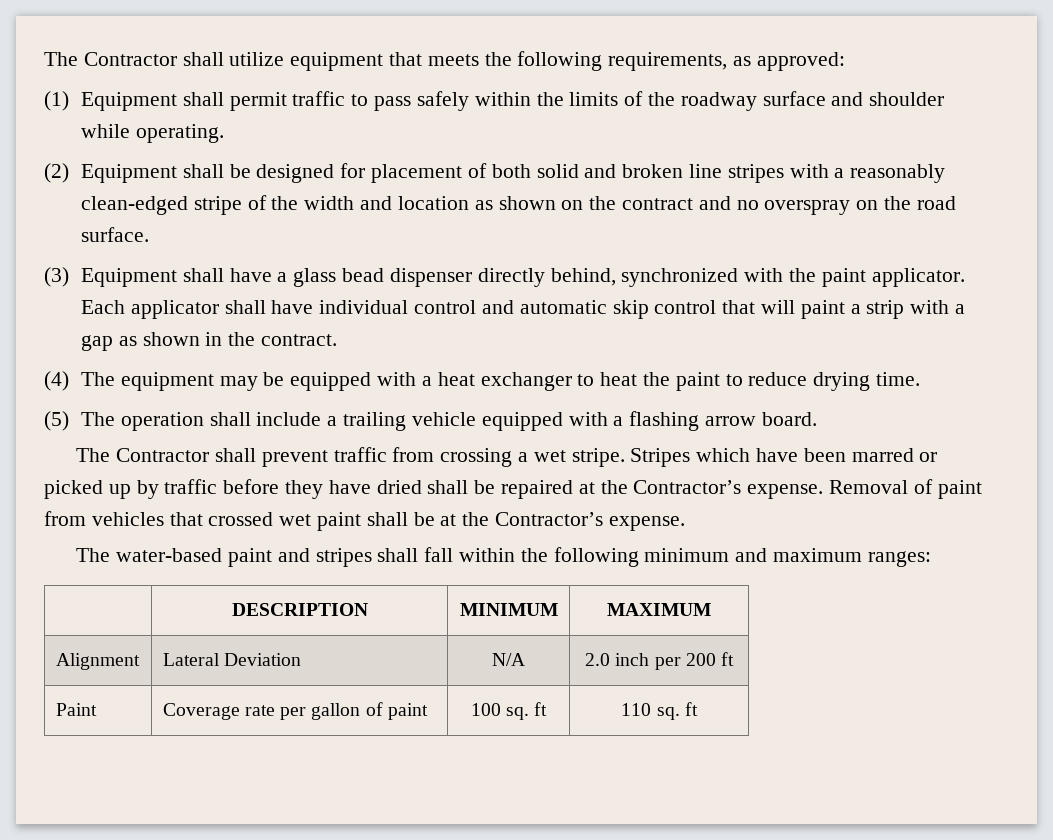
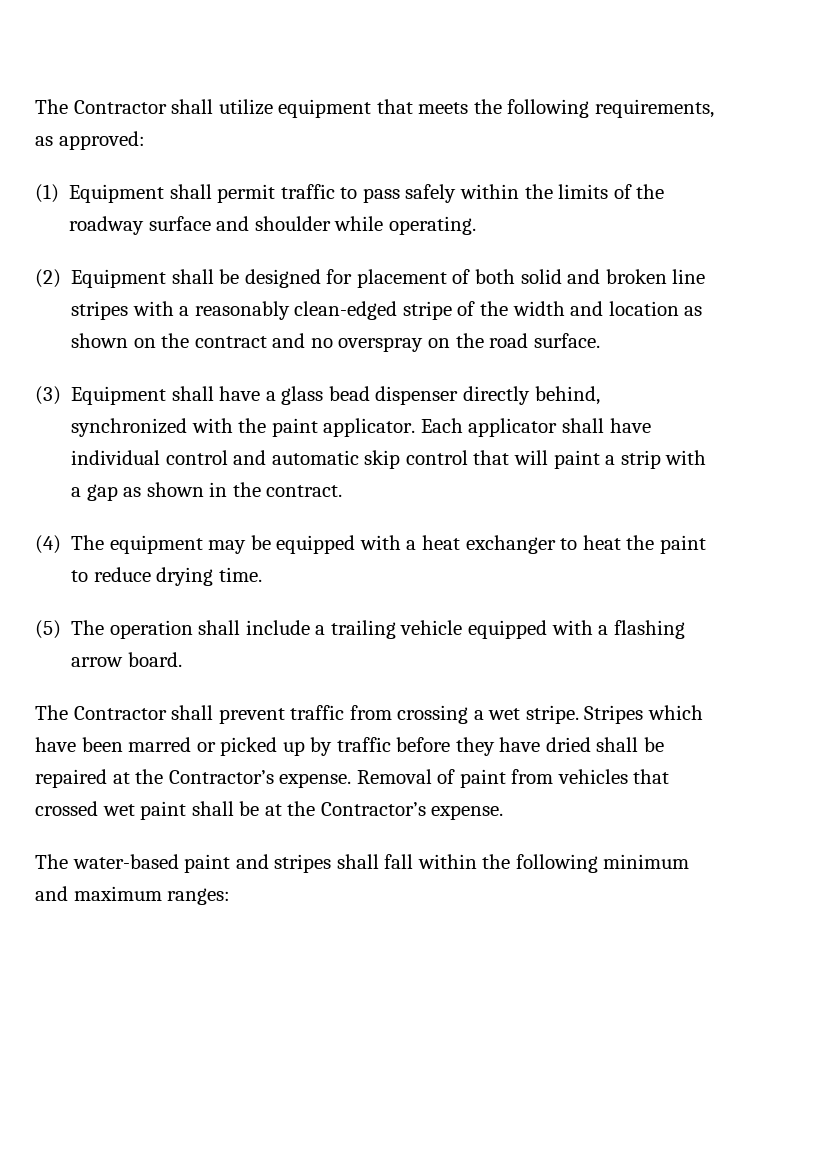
- | DESCRIPTION | MINIMUM | MAXIMUM
- Alignment | Lateral Deviation | N/A | 2.0 inch per 200 ft
- Paint | Coverage rate per gallon of paint | 100 sq. ft | 110 sq. ft

